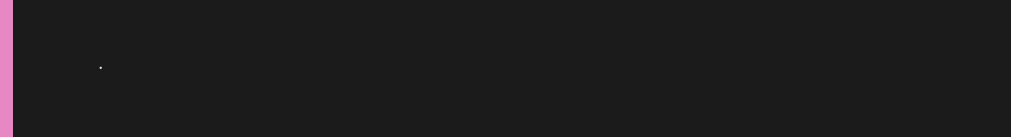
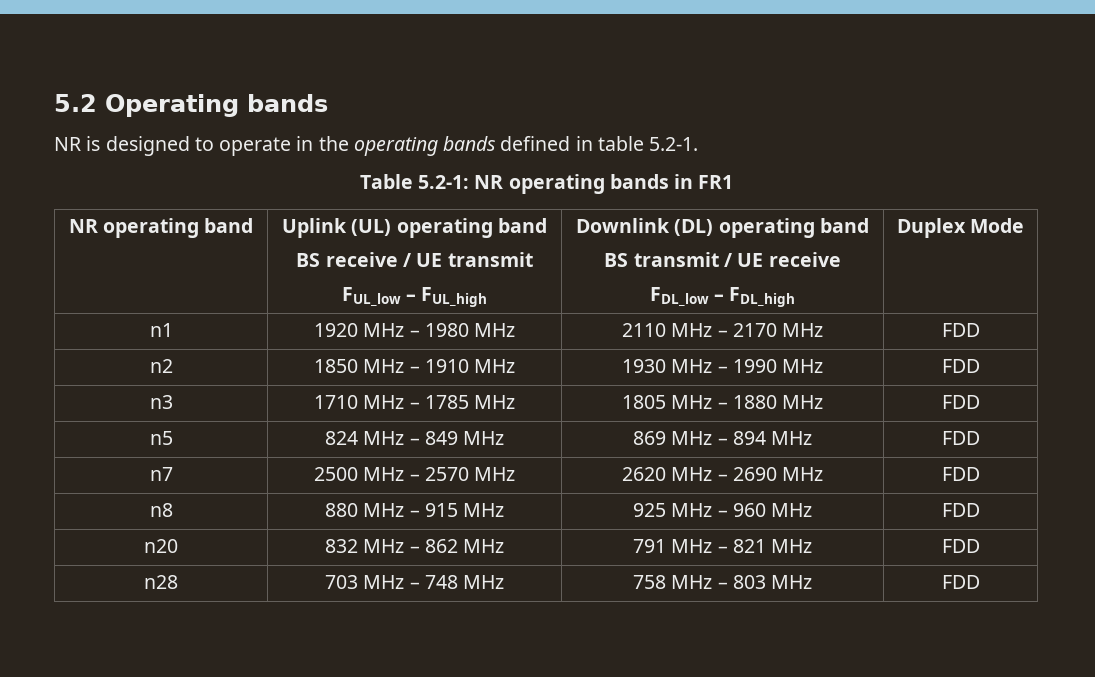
- .
+ 5.2 Operating bands
+ NR is designed to operate in the operating bands defined in table 5.2-1.
+ Table 5.2-1: NR operating bands in FR1
+ NR operating band | Uplink (UL) operating band
+ BS receive / UE transmit
+ FUL_low – FUL_high | Downlink (DL) operating band
+ BS transmit / UE receive
+ FDL_low – FDL_high | Duplex Mode
+ n1 | 1920 MHz – 1980 MHz | 2110 MHz – 2170 MHz | FDD
+ n2 | 1850 MHz – 1910 MHz | 1930 MHz – 1990 MHz | FDD
+ n3 | 1710 MHz – 1785 MHz | 1805 MHz – 1880 MHz | FDD
+ n5 | 824 MHz – 849 MHz | 869 MHz – 894 MHz | FDD
+ n7 | 2500 MHz – 2570 MHz | 2620 MHz – 2690 MHz | FDD
+ n8 | 880 MHz – 915 MHz | 925 MHz – 960 MHz | FDD
+ n20 | 832 MHz – 862 MHz | 791 MHz – 821 MHz | FDD
+ n28 | 703 MHz – 748 MHz | 758 MHz – 803 MHz | FDD

